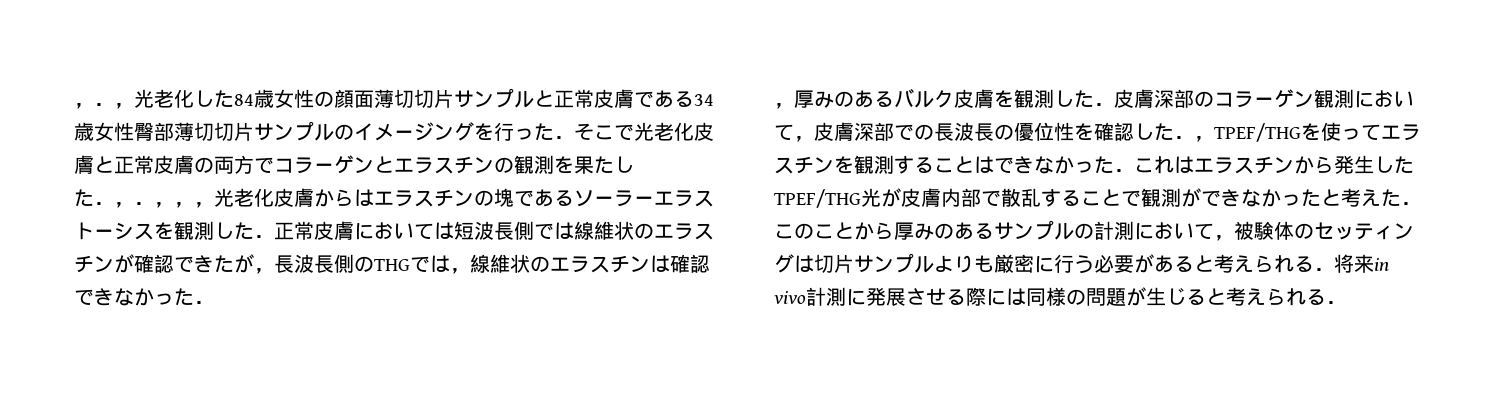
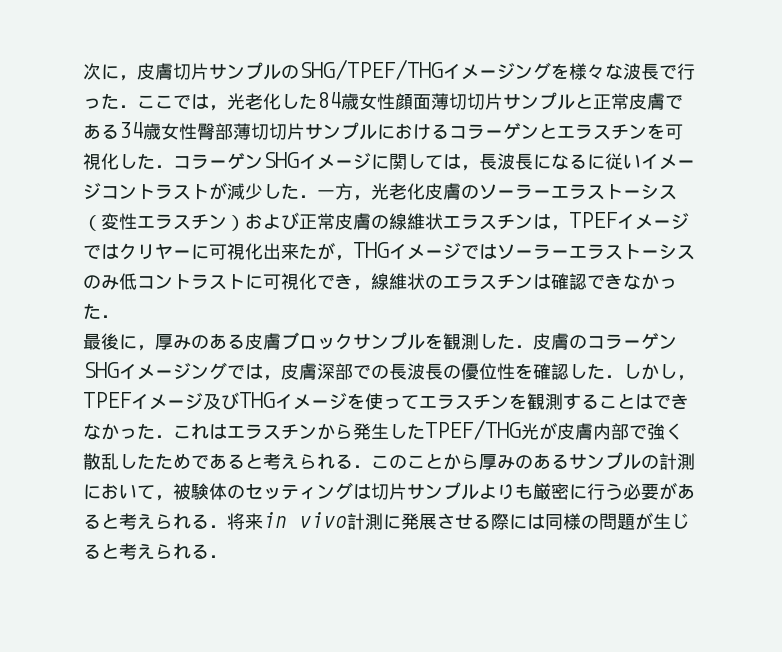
- ，．，光老化した84歳女性の顔面薄切切片サンプルと正常皮膚である34歳女性臀部薄切切片サンプルのイメージングを行った．そこで光老化皮膚と正常皮膚の両方でコラーゲンとエラスチンの観測を果たした．，．，，，光老化皮膚からはエラスチンの塊であるソーラーエラストーシスを観測した．正常皮膚においては短波長側では線維状のエラスチンが確認できたが，長波長側のTHGでは，線維状のエラスチンは確認できなかった．
+ 次に，皮膚切片サンプルのSHG/TPEF/THGイメージングを様々な波長で行った．ここでは，光老化した84歳女性顔面薄切切片サンプルと正常皮膚である34歳女性臀部薄切切片サンプルにおけるコラーゲンとエラスチンを可視化した．コラーゲンSHGイメージに関しては，長波長になるに従いイメージコントラストが減少した．一方，光老化皮膚のソーラーエラストーシス（変性エラスチン）および正常皮膚の線維状エラスチンは，TPEFイメージではクリヤーに可視化出来たが，THGイメージではソーラーエラストーシスのみ低コントラストに可視化でき，線維状のエラスチンは確認できなかった．
- ，厚みのあるバルク皮膚を観測した．皮膚深部のコラーゲン観測において，皮膚深部での長波長の優位性を確認した．，TPEF/THGを使ってエラスチンを観測することはできなかった．これはエラスチンから発生したTPEF/THG光が皮膚内部で散乱することで観測ができなかったと考えた．このことから厚みのあるサンプルの計測において，被験体のセッティングは切片サンプルよりも厳密に行う必要があると考えられる．将来in vivo計測に発展させる際には同様の問題が生じると考えられる．
+ 最後に，厚みのある皮膚ブロックサンプルを観測した．皮膚のコラーゲンSHGイメージングでは，皮膚深部での長波長の優位性を確認した．しかし，TPEFイメージ及びTHGイメージを使ってエラスチンを観測することはできなかった．これはエラスチンから発生したTPEF/THG光が皮膚内部で強く散乱したためであると考えられる．このことから厚みのあるサンプルの計測において，被験体のセッティングは切片サンプルよりも厳密に行う必要があると考えられる．将来in vivo計測に発展させる際には同様の問題が生じると考えられる．

